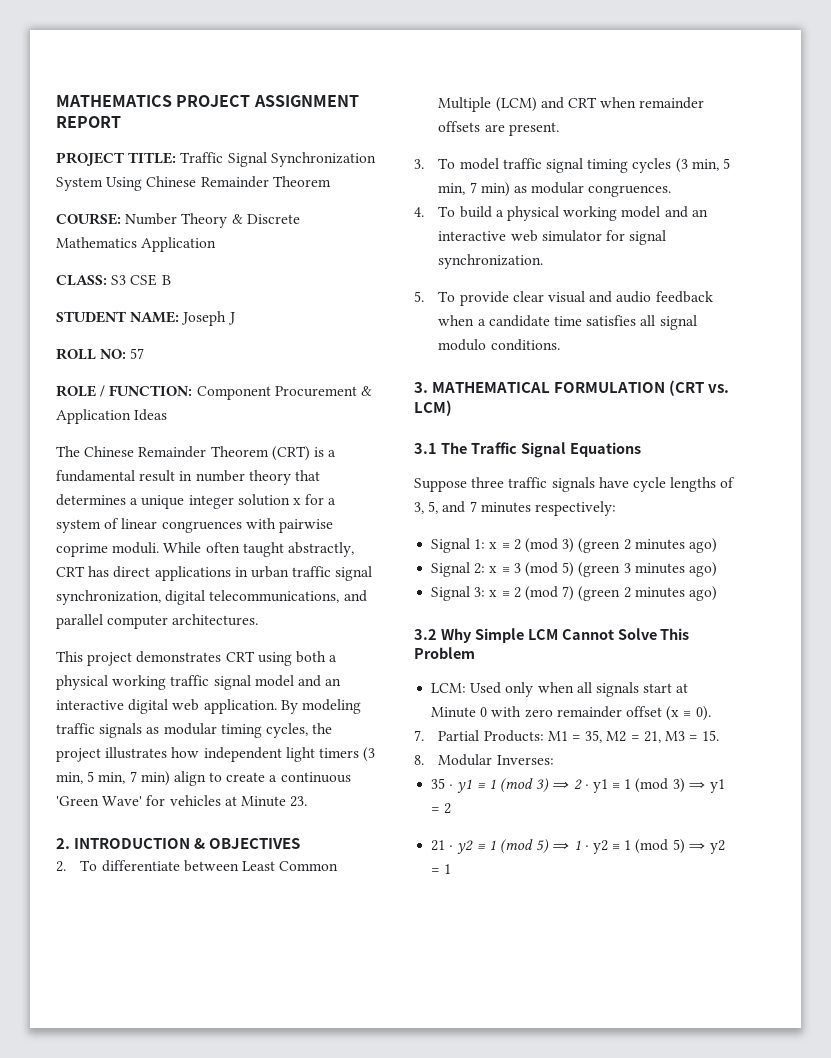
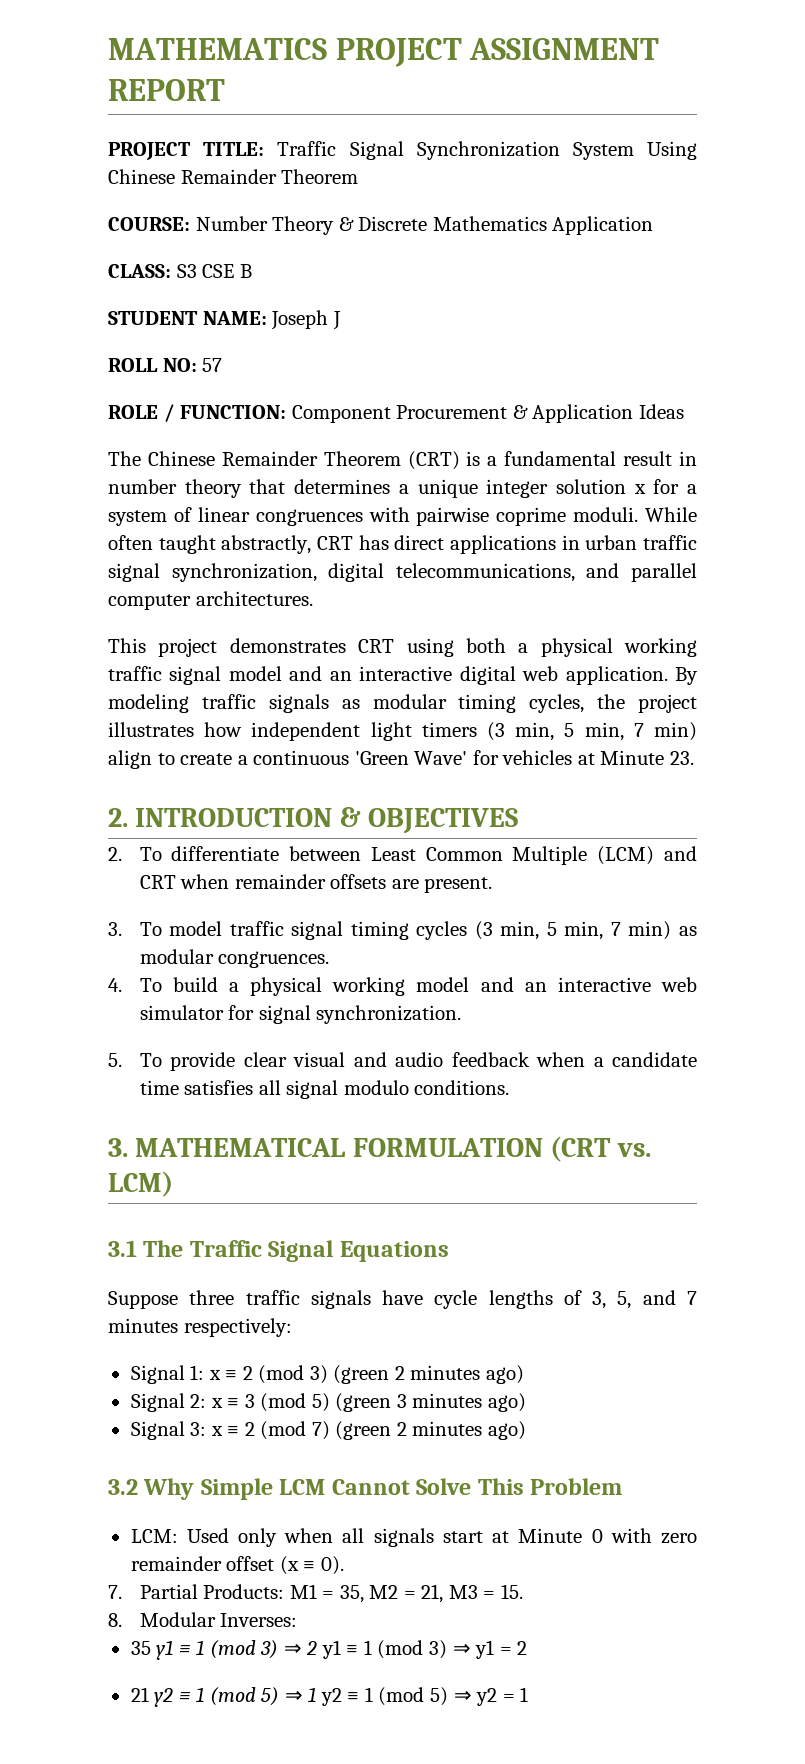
- 35 · y1 ≡ 1 (mod 3) ⇒ 2 · y1 ≡ 1 (mod 3) ⇒ y1 = 2
+ 35 y1 ≡ 1 (mod 3) ⇒ 2 y1 ≡ 1 (mod 3) ⇒ y1 = 2
- 21 · y2 ≡ 1 (mod 5) ⇒ 1 · y2 ≡ 1 (mod 5) ⇒ y2 = 1
+ 21 y2 ≡ 1 (mod 5) ⇒ 1 y2 ≡ 1 (mod 5) ⇒ y2 = 1

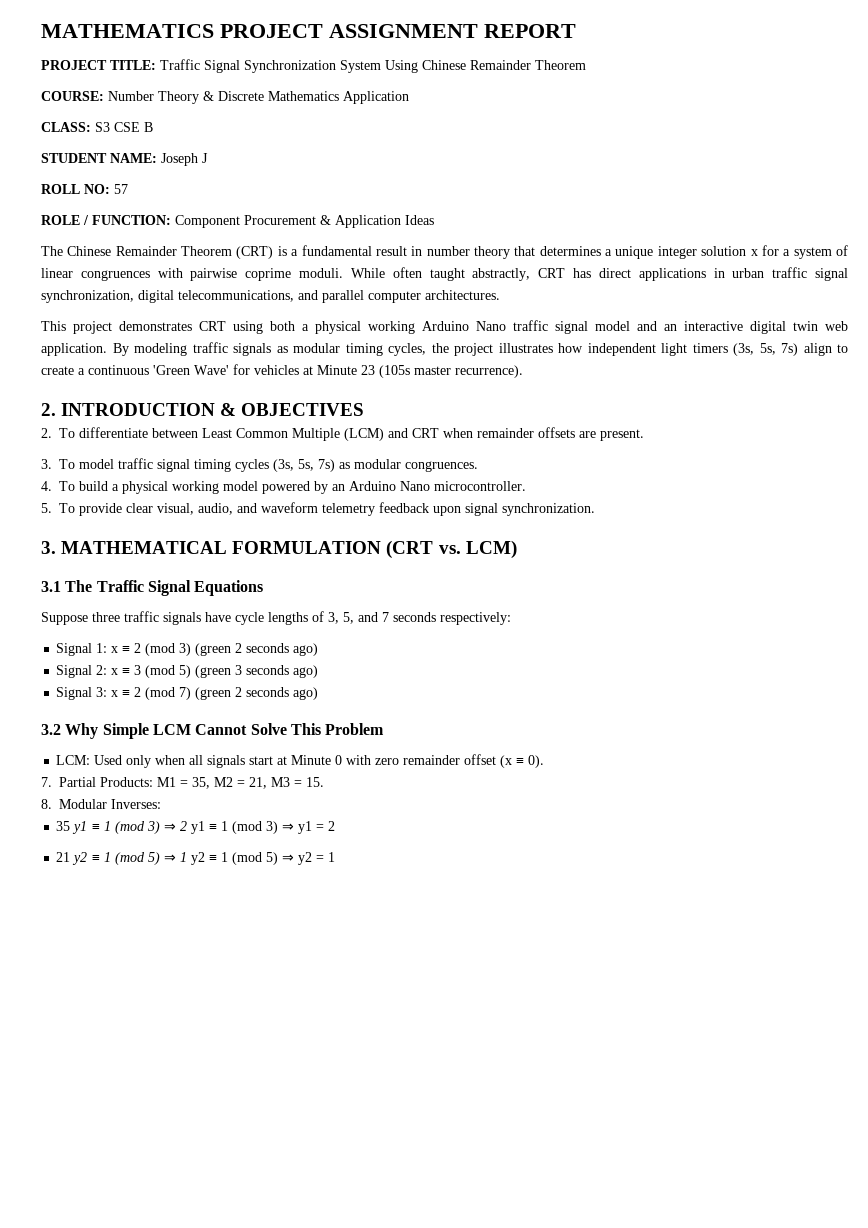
- This project demonstrates CRT using both a physical working traffic signal model and an interactive digital web application.
+ This project demonstrates CRT using both a physical working Arduino Nano traffic signal model and an interactive digital twin web application.
- By modeling traffic signals as modular timing cycles, the project illustrates how independent light timers (3 min, 5 min, 7 min) align to create a continuous 'Green Wave' for vehicles at Minute 23.
+ By modeling traffic signals as modular timing cycles, the project illustrates how independent light timers (3s, 5s, 7s) align to create a continuous 'Green Wave' for vehicles at Minute 23 (105s master recurrence).
- 3. To model traffic signal timing cycles (3 min, 5 min, 7 min) as modular congruences.
+ 3. To model traffic signal timing cycles (3s, 5s, 7s) as modular congruences.
- 4. To build a physical working model and an interactive web simulator for signal synchronization.
- 5. To provide clear visual and audio feedback when a candidate time satisfies all signal modulo conditions.
+ 4. To build a physical working model powered by an Arduino Nano microcontroller.
+ 5. To provide clear visual, audio, and waveform telemetry feedback upon signal synchronization.
- Suppose three traffic signals have cycle lengths of 3, 5, and 7 minutes respectively:
+ Suppose three traffic signals have cycle lengths of 3, 5, and 7 seconds respectively:
- Signal 1: x ≡ 2 (mod 3) (green 2 minutes ago)
+ Signal 1: x ≡ 2 (mod 3) (green 2 seconds ago)
- Signal 2: x ≡ 3 (mod 5) (green 3 minutes ago)
+ Signal 2: x ≡ 3 (mod 5) (green 3 seconds ago)
- Signal 3: x ≡ 2 (mod 7) (green 2 minutes ago)
+ Signal 3: x ≡ 2 (mod 7) (green 2 seconds ago)

